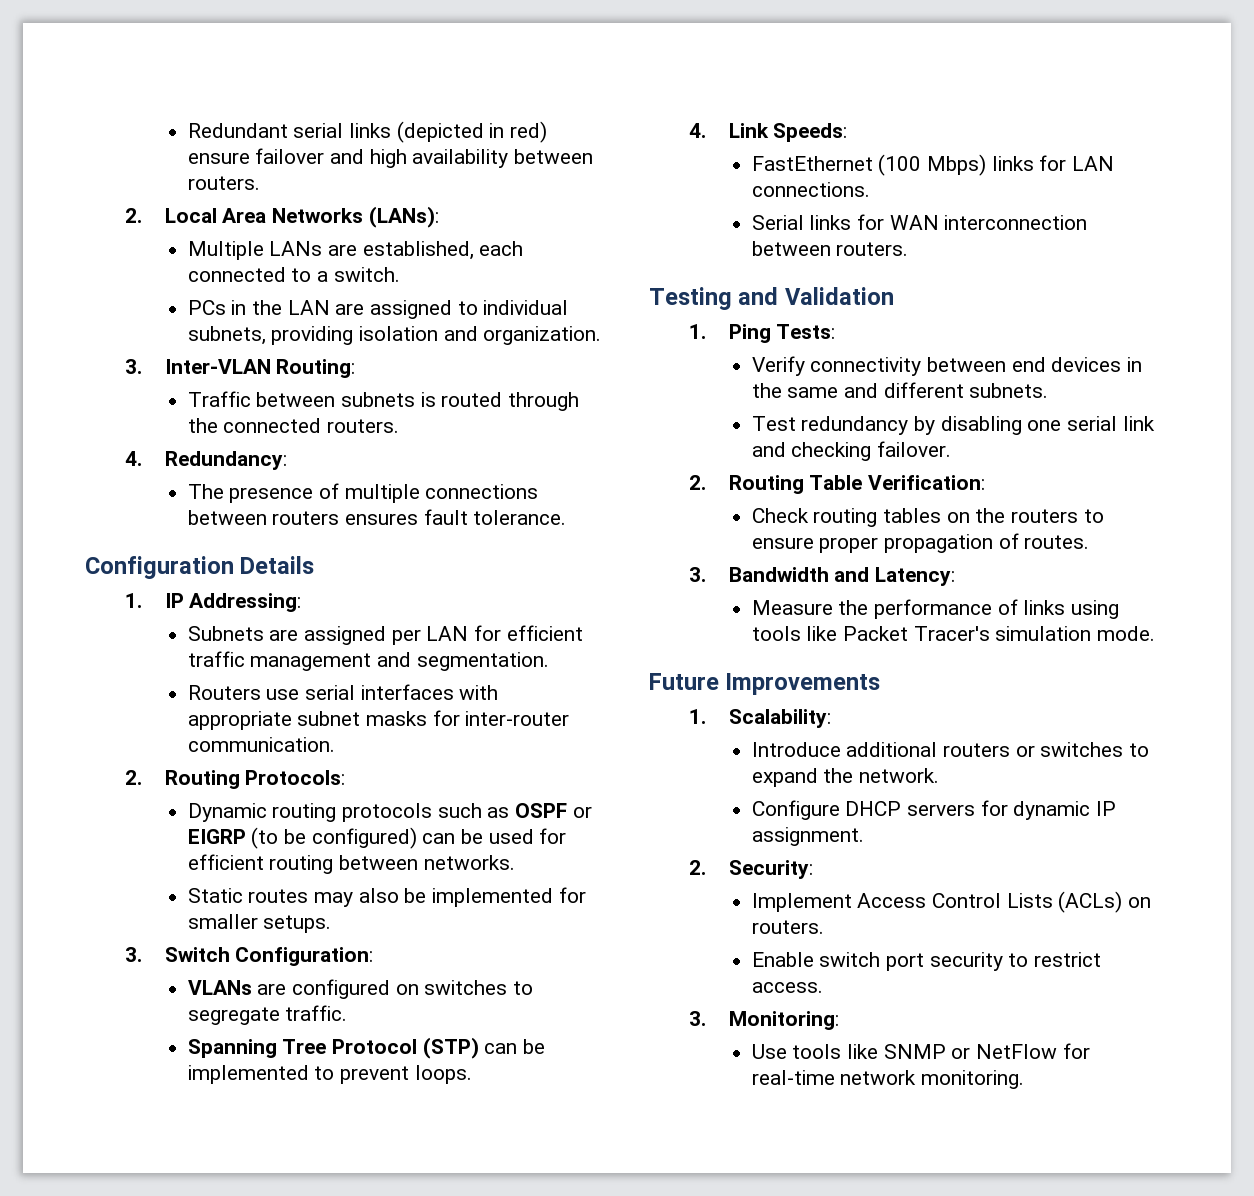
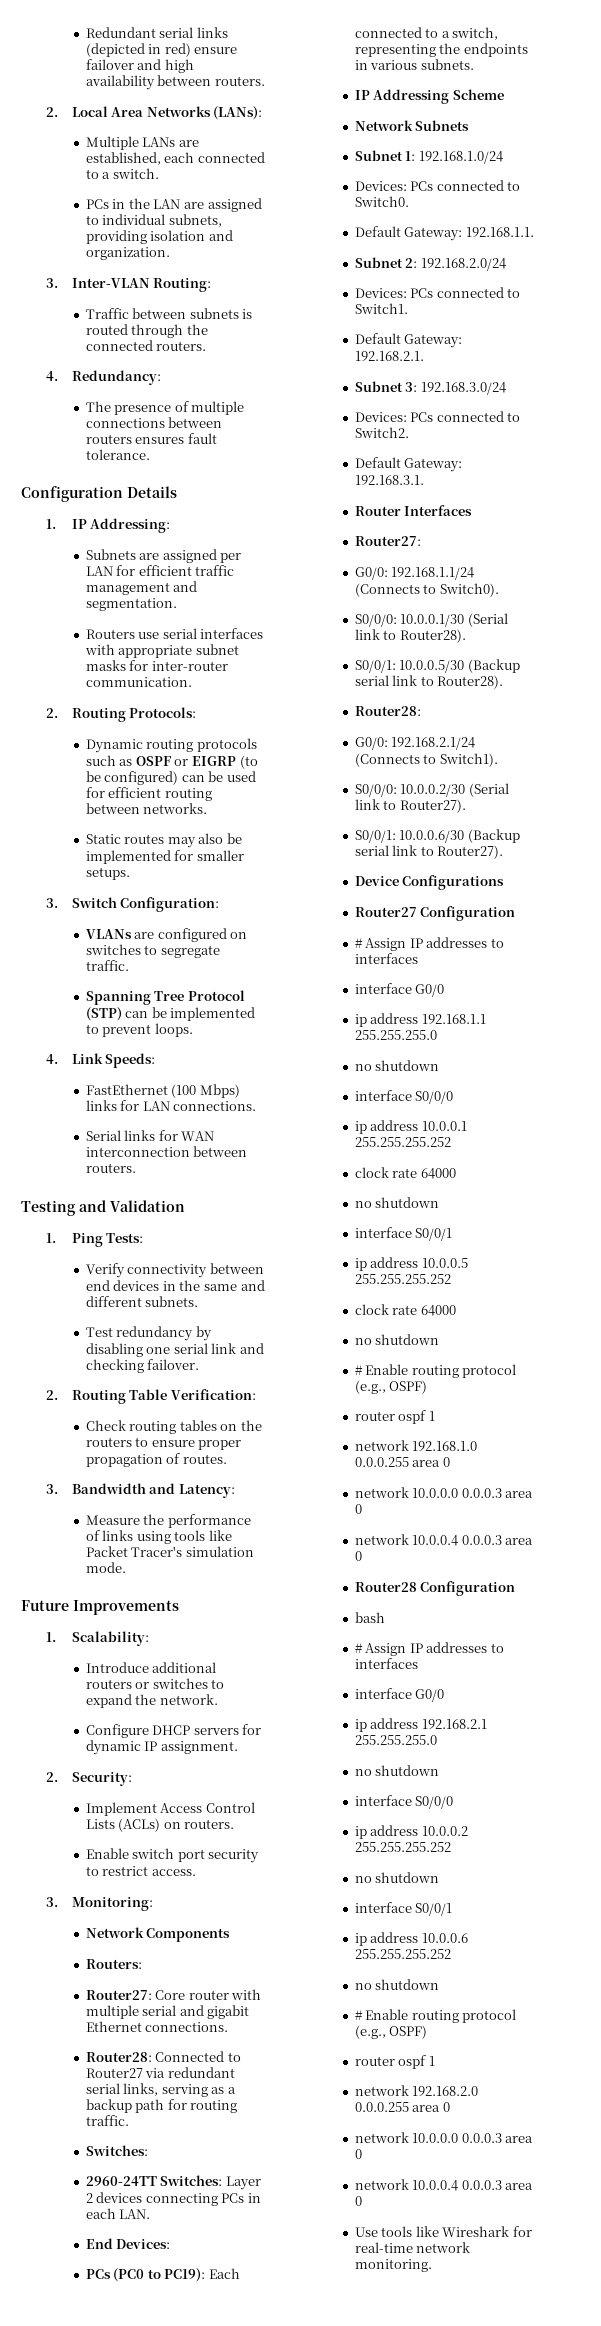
+ Network Components
+ Routers:
+ Router27: Core router with multiple serial and gigabit Ethernet connections.
+ Router28: Connected to Router27 via redundant serial links, serving as a backup path for routing traffic.
+ Switches:
+ 2960-24TT Switches: Layer 2 devices connecting PCs in each LAN.
+ End Devices:
+ PCs (PC0 to PC19): Each connected to a switch, representing the endpoints in various subnets.
+ IP Addressing Scheme
+ Network Subnets
+ Subnet 1: 192.168.1.0/24
+ Devices: PCs connected to Switch0.
+ Default Gateway: 192.168.1.1.
+ Subnet 2: 192.168.2.0/24
+ Devices: PCs connected to Switch1.
+ Default Gateway: 192.168.2.1.
+ Subnet 3: 192.168.3.0/24
+ Devices: PCs connected to Switch2.
+ Default Gateway: 192.168.3.1.
+ Router Interfaces
+ Router27:
+ G0/0: 192.168.1.1/24 (Connects to Switch0).
+ S0/0/0: 10.0.0.1/30 (Serial link to Router28).
+ S0/0/1: 10.0.0.5/30 (Backup serial link to Router28).
+ Router28:
+ G0/0: 192.168.2.1/24 (Connects to Switch1).
+ S0/0/0: 10.0.0.2/30 (Serial link to Router27).
+ S0/0/1: 10.0.0.6/30 (Backup serial link to Router27).
+ Device Configurations
+ Router27 Configuration
+ # Assign IP addresses to interfaces
+ interface G0/0
+ ip address 192.168.1.1 255.255.255.0
+ no shutdown
+ interface S0/0/0
+ ip address 10.0.0.1 255.255.255.252
+ clock rate 64000
+ no shutdown
+ interface S0/0/1
+ ip address 10.0.0.5 255.255.255.252
+ clock rate 64000
+ no shutdown
+ # Enable routing protocol (e.g., OSPF)
+ router ospf 1
+ network 192.168.1.0 0.0.0.255 area 0
+ network 10.0.0.0 0.0.0.3 area 0
+ network 10.0.0.4 0.0.0.3 area 0
+ Router28 Configuration
+ bash
+ # Assign IP addresses to interfaces
+ interface G0/0
+ ip address 192.168.2.1 255.255.255.0
+ no shutdown
+ interface S0/0/0
+ ip address 10.0.0.2 255.255.255.252
+ no shutdown
+ interface S0/0/1
+ ip address 10.0.0.6 255.255.255.252
+ no shutdown
+ # Enable routing protocol (e.g., OSPF)
+ router ospf 1
+ network 192.168.2.0 0.0.0.255 area 0
+ network 10.0.0.0 0.0.0.3 area 0
+ network 10.0.0.4 0.0.0.3 area 0
- Use tools like SNMP or NetFlow for real-time network monitoring.
+ Use tools like Wireshark for real-time network monitoring.

